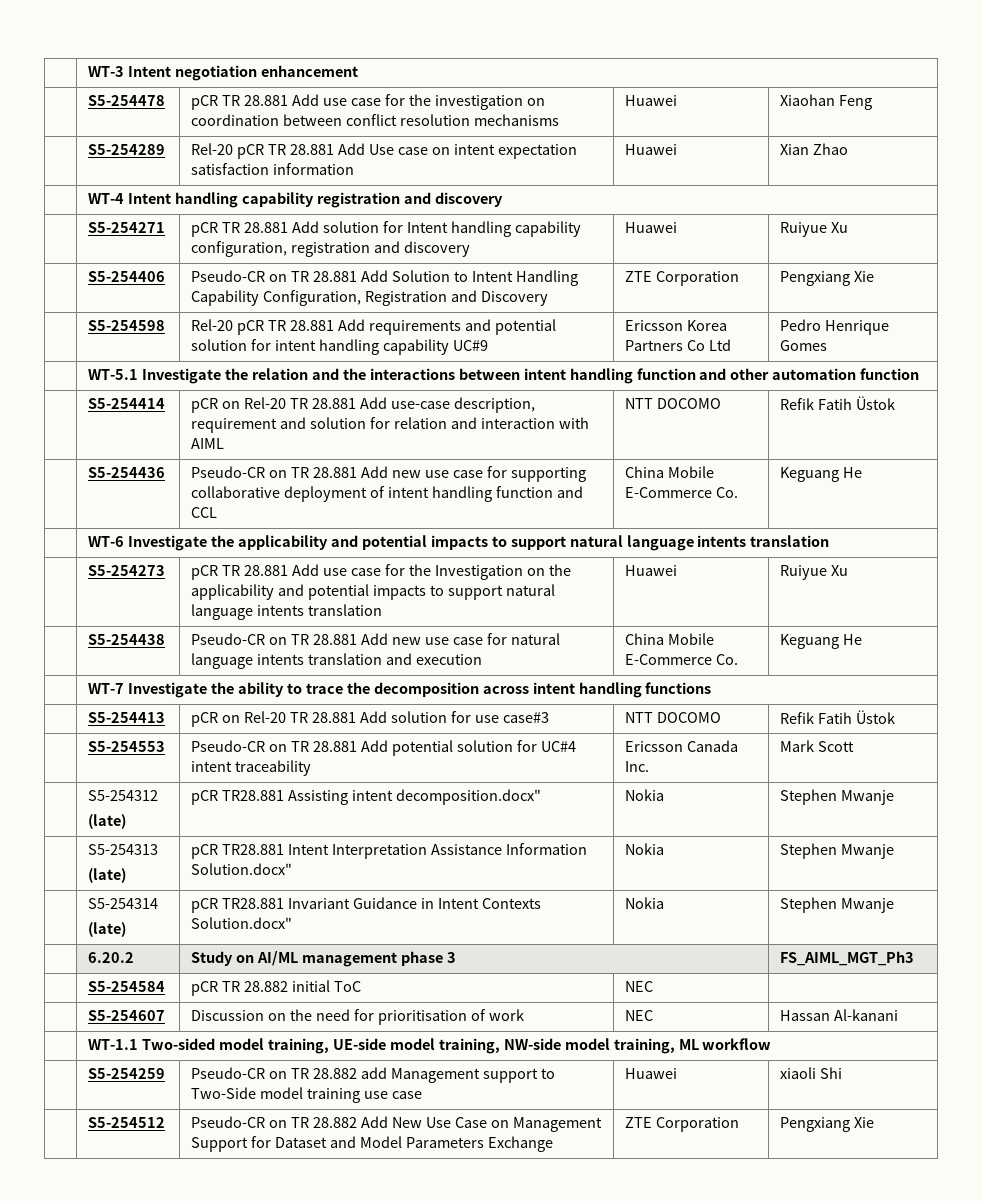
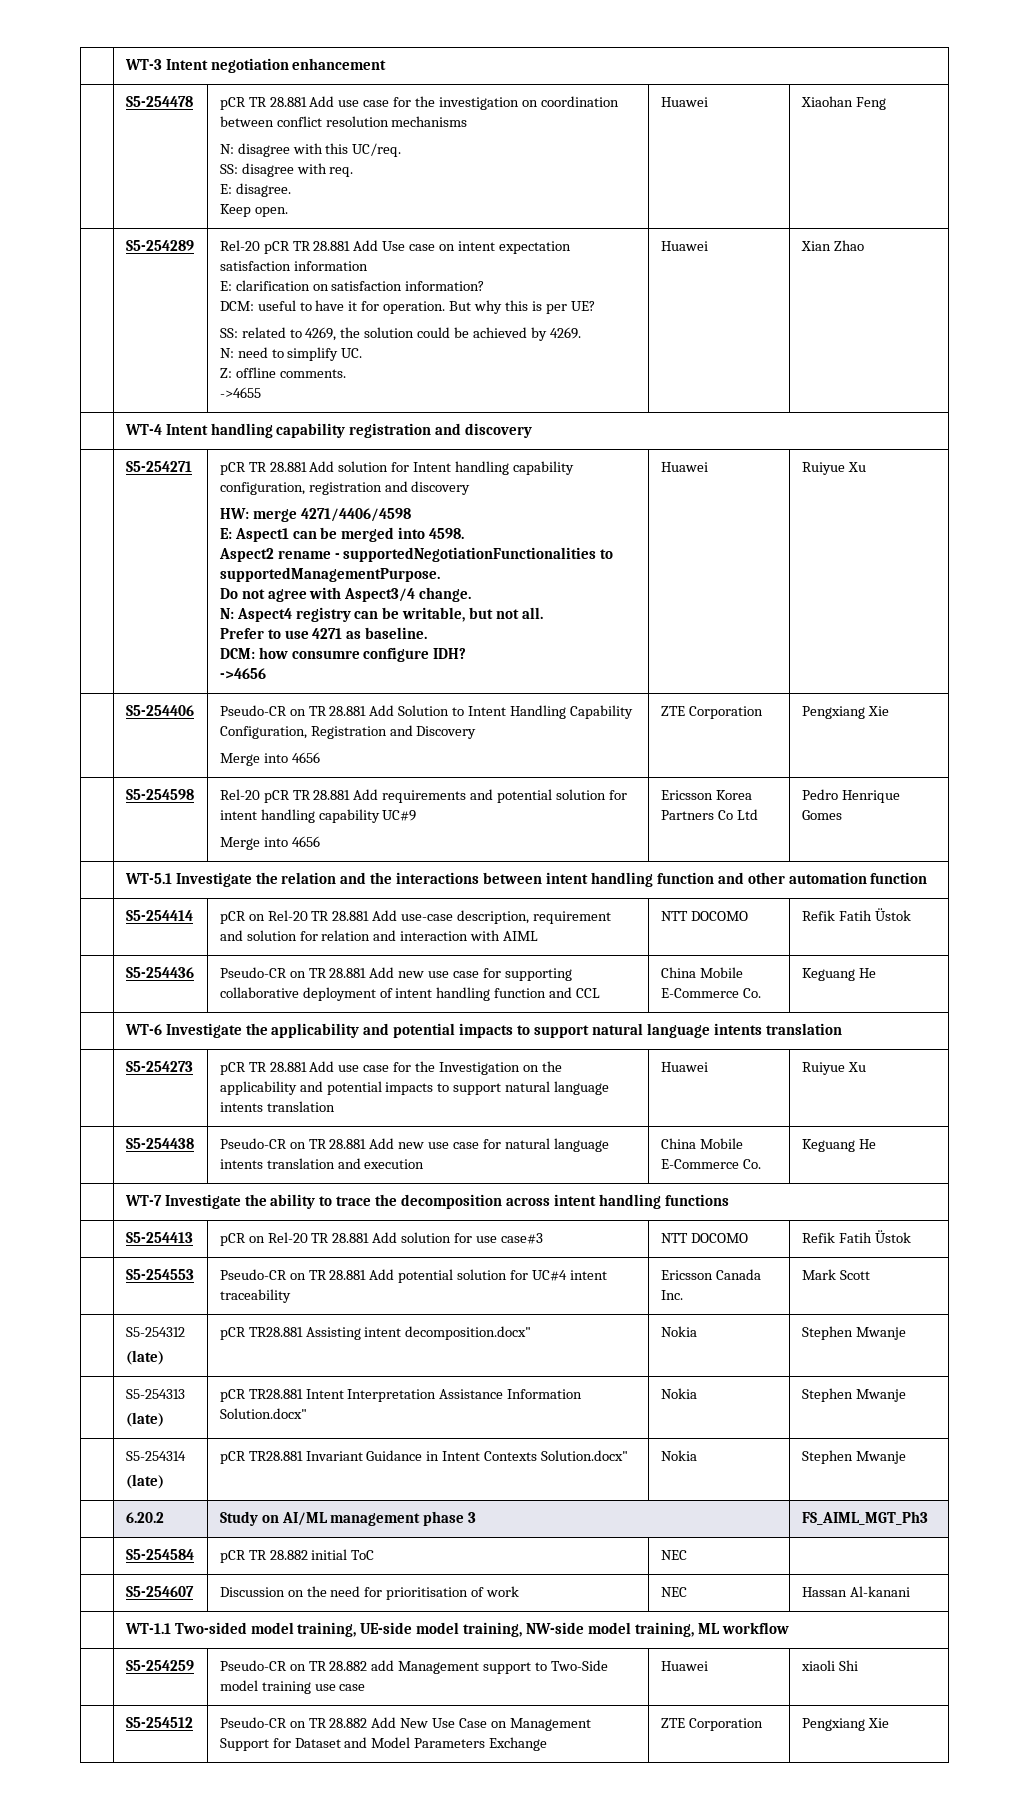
- | S5-254478 | pCR TR 28.881 Add use case for the investigation on coordination between conflict resolution mechanisms | Huawei | Xiaohan Feng
+ | S5-254478 | pCR TR 28.881 Add use case for the investigation on coordination between conflict resolution mechanisms
+ N: disagree with this UC/req.
+ SS: disagree with req.
+ E: disagree.
+ Keep open. | Huawei | Xiaohan Feng
+ E: clarification on satisfaction information?
+ DCM: useful to have it for operation. But why this is per UE?
+ SS: related to 4269, the solution could be achieved by 4269.
+ N: need to simplify UC.
+ Z: offline comments.
+ ->4655
+ HW: merge 4271/4406/4598
+ E: Aspect1 can be merged into 4598.
+ Aspect2 rename - supportedNegotiationFunctionalities to supportedManagementPurpose.
+ Do not agree with Aspect3/4 change.
+ N: Aspect4 registry can be writable, but not all.
+ Prefer to use 4271 as baseline.
+ DCM: how consumre configure IDH?
+ ->4656
- | S5-254406 | Pseudo-CR on TR 28.881 Add Solution to Intent Handling Capability Configuration, Registration and Discovery | ZTE Corporation | Pengxiang Xie
+ | S5-254406 | Pseudo-CR on TR 28.881 Add Solution to Intent Handling Capability Configuration, Registration and Discovery
+ Merge into 4656 | ZTE Corporation | Pengxiang Xie
- | S5-254598 | Rel-20 pCR TR 28.881 Add requirements and potential solution for intent handling capability UC#9 | Ericsson Korea Partners Co Ltd | Pedro Henrique Gomes
+ | S5-254598 | Rel-20 pCR TR 28.881 Add requirements and potential solution for intent handling capability UC#9
+ Merge into 4656 | Ericsson Korea Partners Co Ltd | Pedro Henrique Gomes

